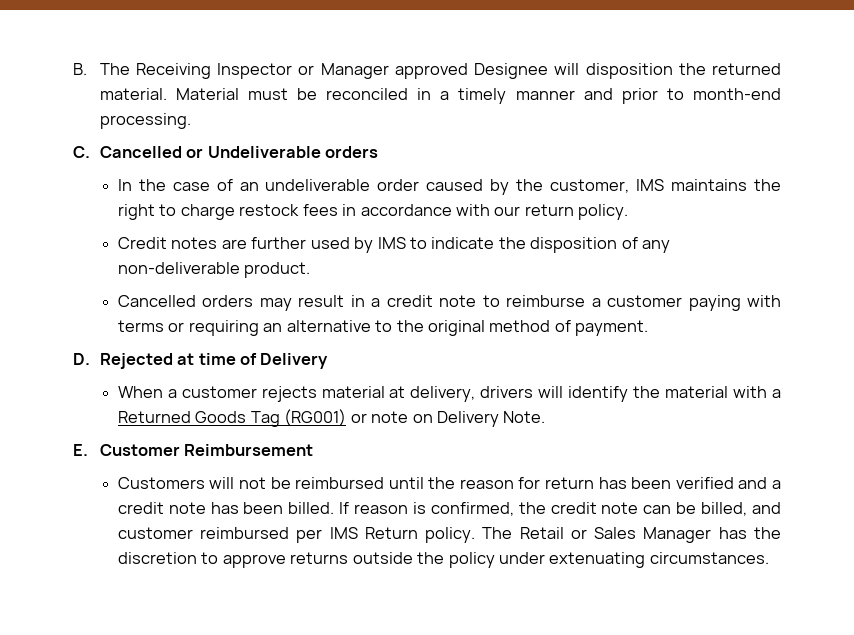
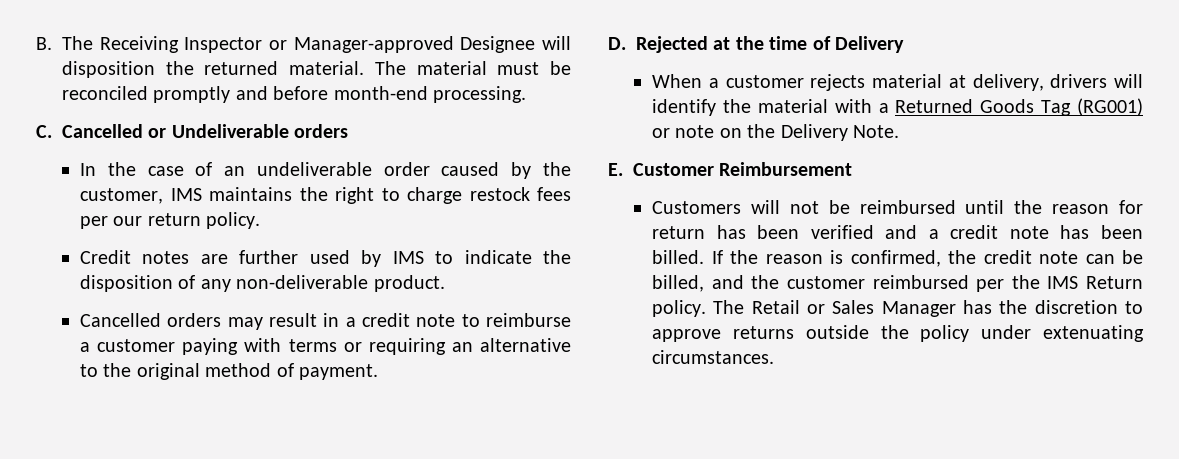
- B. The Receiving Inspector or Manager approved Designee will disposition the returned material.
+ B. The Receiving Inspector or Manager-approved Designee will disposition the returned material.
- Material must be reconciled in a timely manner and prior to month-end processing.
+ The material must be reconciled promptly and before month-end processing.
- In the case of an undeliverable order caused by the customer, IMS maintains the right to charge restock fees in accordance with our return policy.
+ In the case of an undeliverable order caused by the customer, IMS maintains the right to charge restock fees per our return policy.
- D. Rejected at time of Delivery
+ D. Rejected at the time of Delivery
- When a customer rejects material at delivery, drivers will identify the material with a Returned Goods Tag (RG001) or note on Delivery Note.
+ When a customer rejects material at delivery, drivers will identify the material with a Returned Goods Tag (RG001) or note on the Delivery Note.
- If reason is confirmed, the credit note can be billed, and customer reimbursed per IMS Return policy.
+ If the reason is confirmed, the credit note can be billed, and the customer reimbursed per the IMS Return policy.

